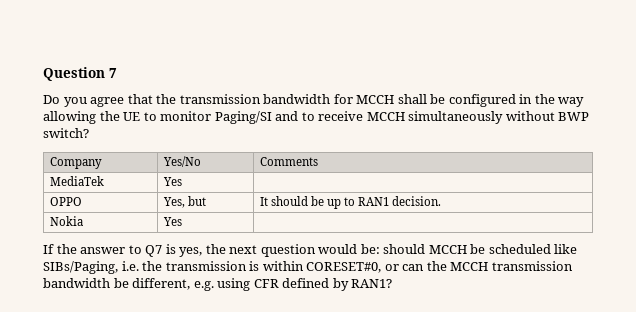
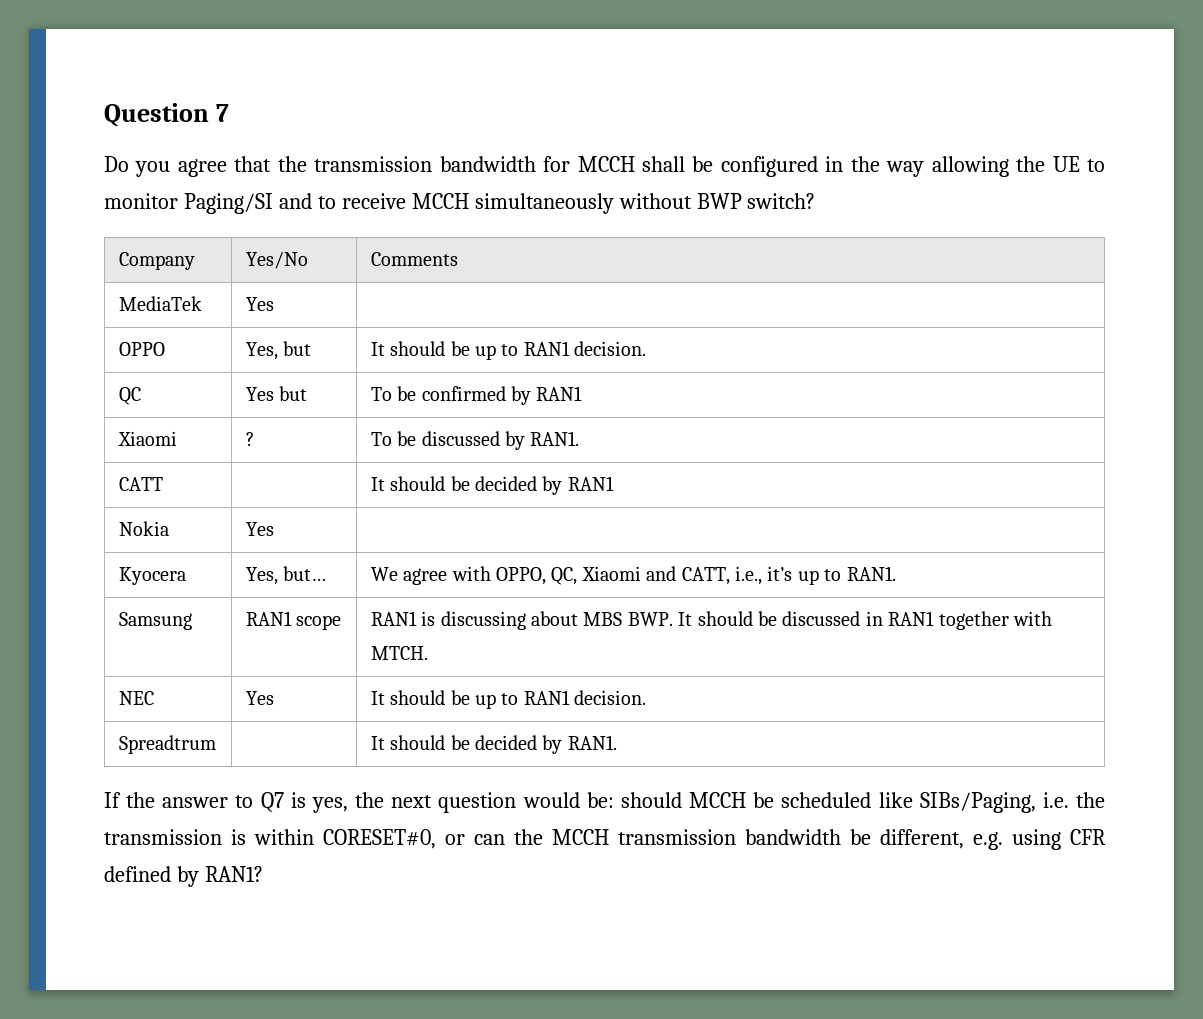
+ QC | Yes but | To be confirmed by RAN1
+ Xiaomi | ? | To be discussed by RAN1.
+ CATT | | It should be decided by RAN1
  Nokia | Yes |
+ Kyocera | Yes, but… | We agree with OPPO, QC, Xiaomi and CATT, i.e., it’s up to RAN1.
+ Samsung | RAN1 scope | RAN1 is discussing about MBS BWP. It should be discussed in RAN1 together with MTCH.
+ NEC | Yes | It should be up to RAN1 decision.
+ Spreadtrum | | It should be decided by RAN1.

